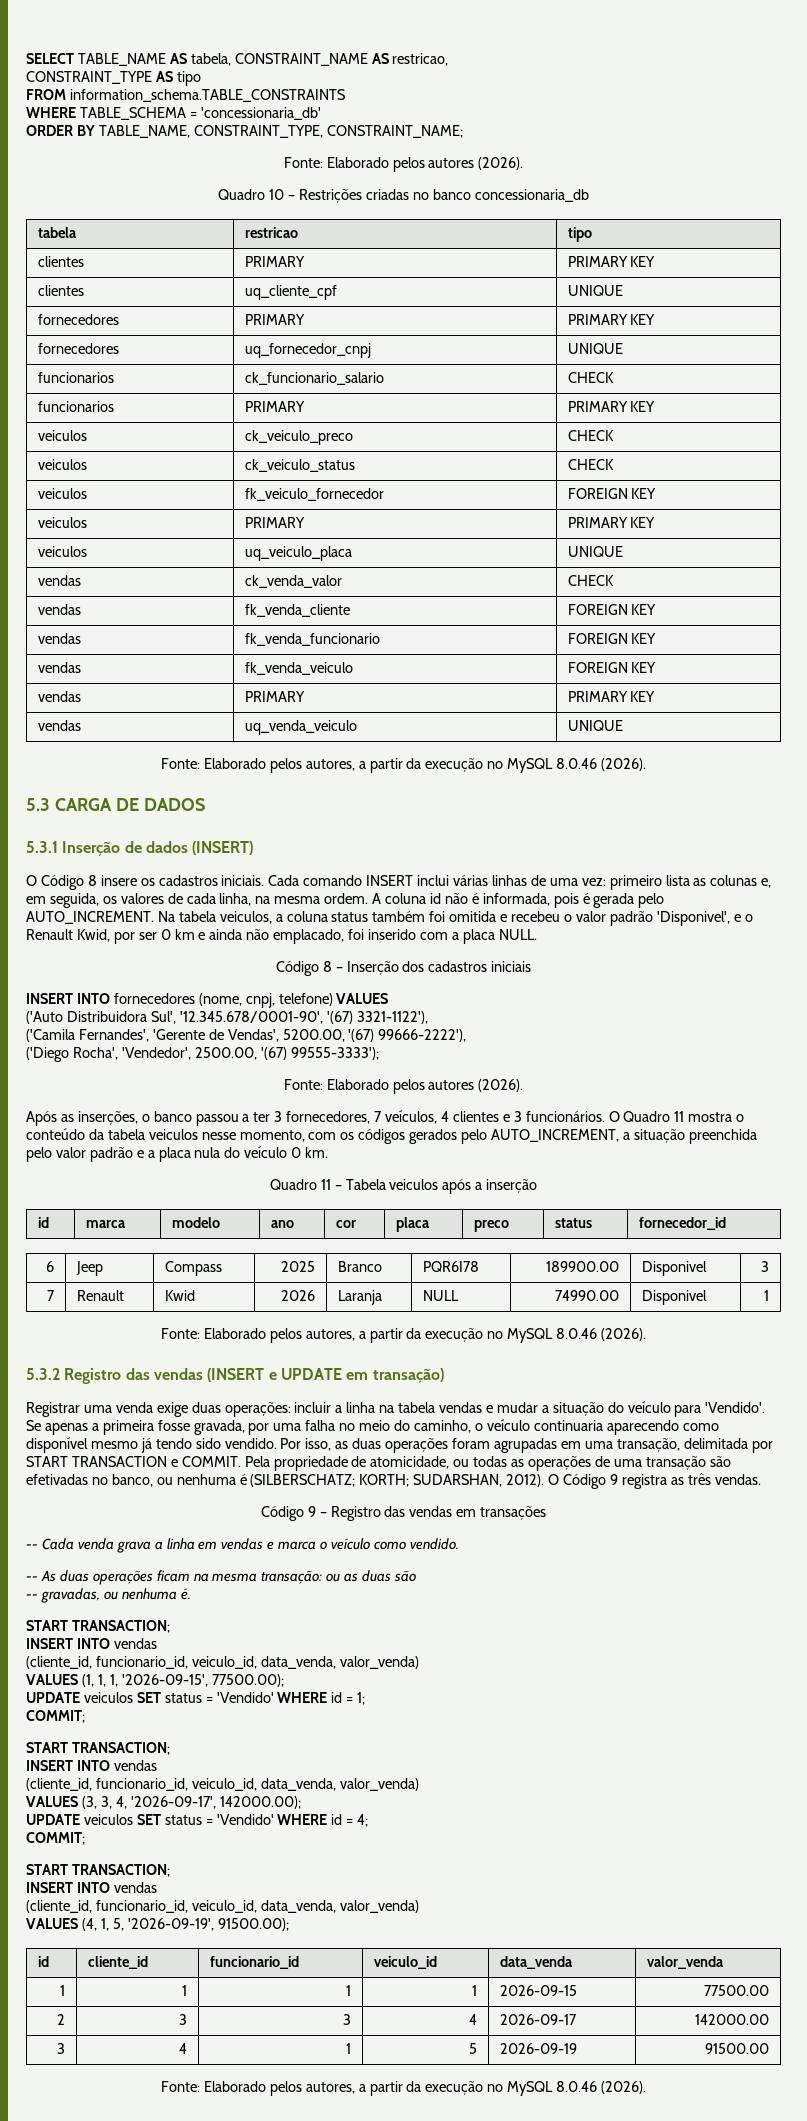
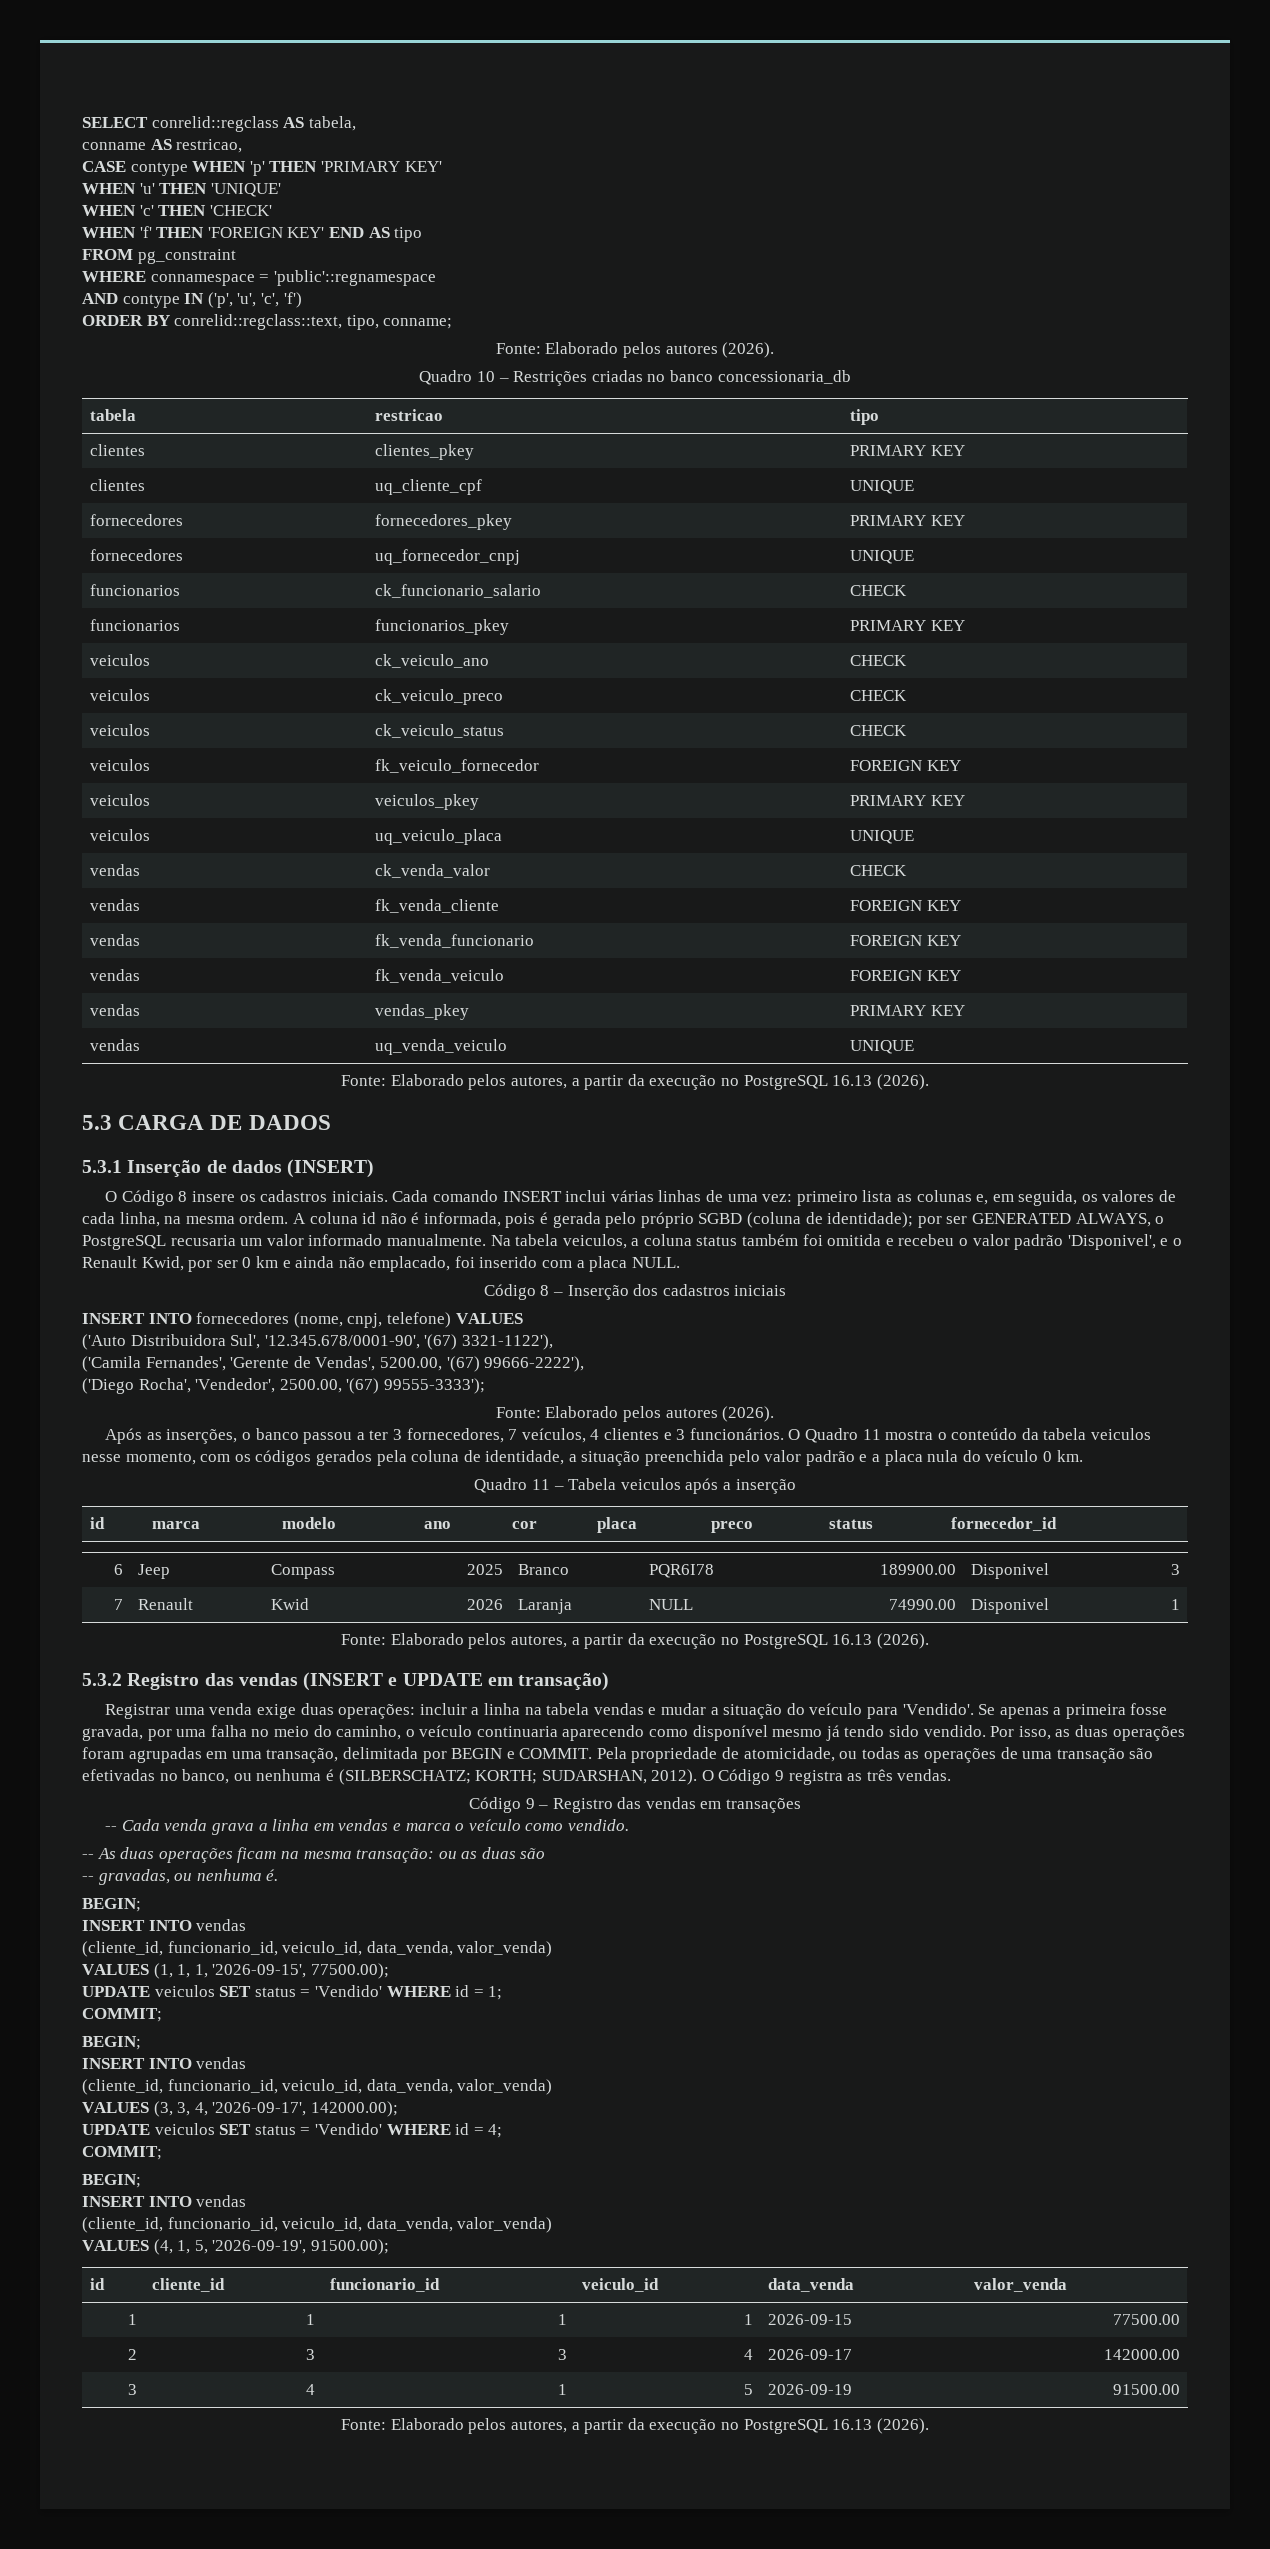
- SELECT TABLE_NAME AS tabela, CONSTRAINT_NAME AS restricao,
+ SELECT conrelid::regclass AS tabela,
+ conname AS restricao,
- CONSTRAINT_TYPE AS tipo
+ CASE contype WHEN 'p' THEN 'PRIMARY KEY'
+ WHEN 'u' THEN 'UNIQUE'
+ WHEN 'c' THEN 'CHECK'
+ WHEN 'f' THEN 'FOREIGN KEY' END AS tipo
- FROM information_schema.TABLE_CONSTRAINTS
- WHERE TABLE_SCHEMA = 'concessionaria_db'
+ FROM pg_constraint
+ WHERE connamespace = 'public'::regnamespace
+ AND contype IN ('p', 'u', 'c', 'f')
- ORDER BY TABLE_NAME, CONSTRAINT_TYPE, CONSTRAINT_NAME;
+ ORDER BY conrelid::regclass::text, tipo, conname;
- clientes | PRIMARY | PRIMARY KEY
+ clientes | clientes_pkey | PRIMARY KEY
- fornecedores | PRIMARY | PRIMARY KEY
+ fornecedores | fornecedores_pkey | PRIMARY KEY
- funcionarios | PRIMARY | PRIMARY KEY
+ funcionarios | funcionarios_pkey | PRIMARY KEY
+ veiculos | ck_veiculo_ano | CHECK
- veiculos | PRIMARY | PRIMARY KEY
+ veiculos | veiculos_pkey | PRIMARY KEY
- vendas | PRIMARY | PRIMARY KEY
+ vendas | vendas_pkey | PRIMARY KEY
  vendas | uq_venda_veiculo | UNIQUE
- Fonte: Elaborado pelos autores, a partir da execução no MySQL 8.0.46 (2026).
+ Fonte: Elaborado pelos autores, a partir da execução no PostgreSQL 16.13 (2026).
- A coluna id não é informada, pois é gerada pelo AUTO_INCREMENT.
+ A coluna id não é informada, pois é gerada pelo próprio SGBD (coluna de identidade); por ser GENERATED ALWAYS, o PostgreSQL recusaria um valor informado manualmente.
- O Quadro 11 mostra o conteúdo da tabela veiculos nesse momento, com os códigos gerados pelo AUTO_INCREMENT, a situação preenchida pelo valor padrão e a placa nula do veículo 0 km.
+ O Quadro 11 mostra o conteúdo da tabela veiculos nesse momento, com os códigos gerados pela coluna de identidade, a situação preenchida pelo valor padrão e a placa nula do veículo 0 km.
  7 | Renault | Kwid | 2026 | Laranja | NULL | 74990.00 | Disponivel | 1
- Fonte: Elaborado pelos autores, a partir da execução no MySQL 8.0.46 (2026).
+ Fonte: Elaborado pelos autores, a partir da execução no PostgreSQL 16.13 (2026).
- Por isso, as duas operações foram agrupadas em uma transação, delimitada por START TRANSACTION e COMMIT.
+ Por isso, as duas operações foram agrupadas em uma transação, delimitada por BEGIN e COMMIT.
  -- gravadas, ou nenhuma é.
- START TRANSACTION;
+ BEGIN;
  UPDATE veiculos SET status = 'Vendido' WHERE id = 1;
  COMMIT;
- START TRANSACTION;
+ BEGIN;
  UPDATE veiculos SET status = 'Vendido' WHERE id = 4;
  COMMIT;
- START TRANSACTION;
+ BEGIN;
  3 | 4 | 1 | 5 | 2026-09-19 | 91500.00
- Fonte: Elaborado pelos autores, a partir da execução no MySQL 8.0.46 (2026).
+ Fonte: Elaborado pelos autores, a partir da execução no PostgreSQL 16.13 (2026).

